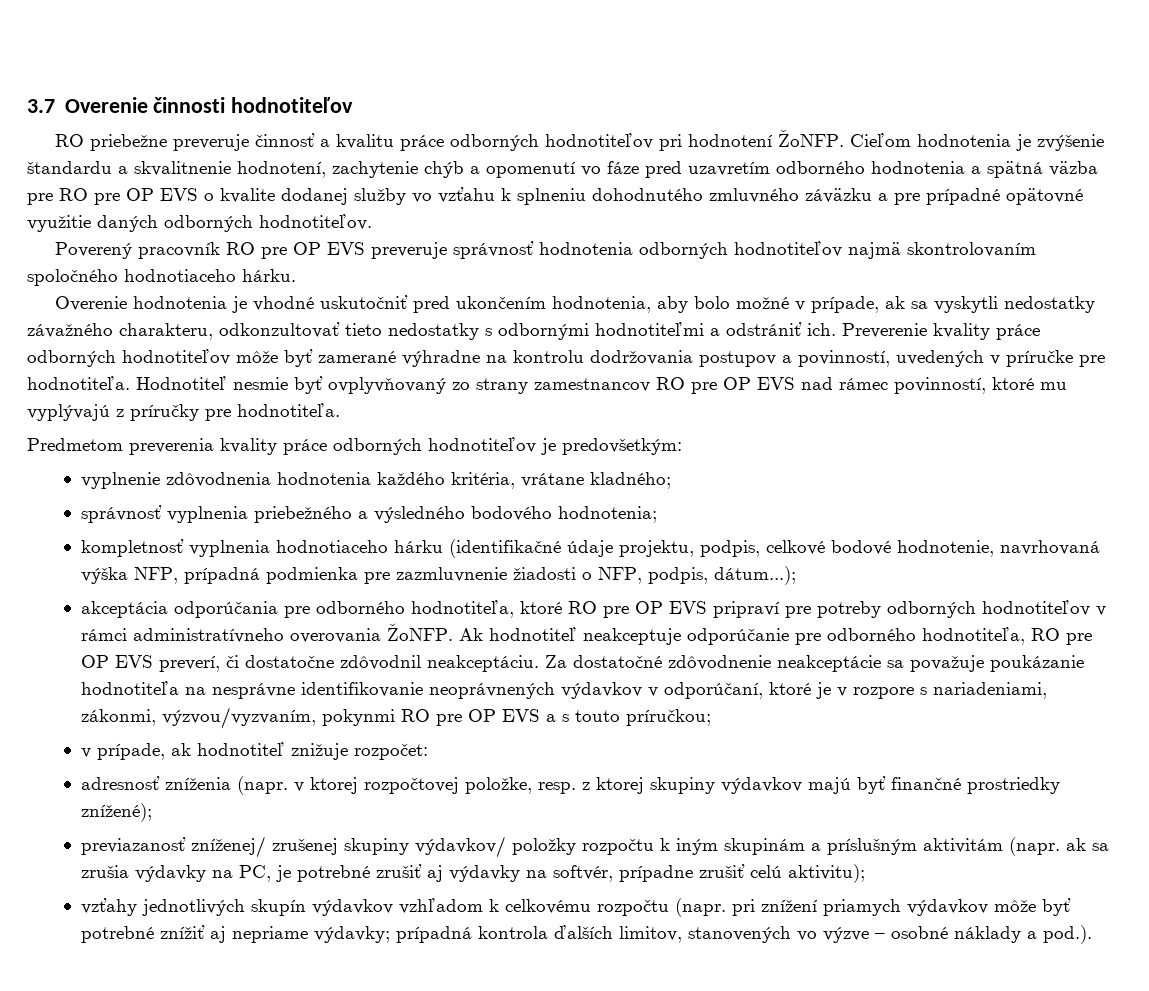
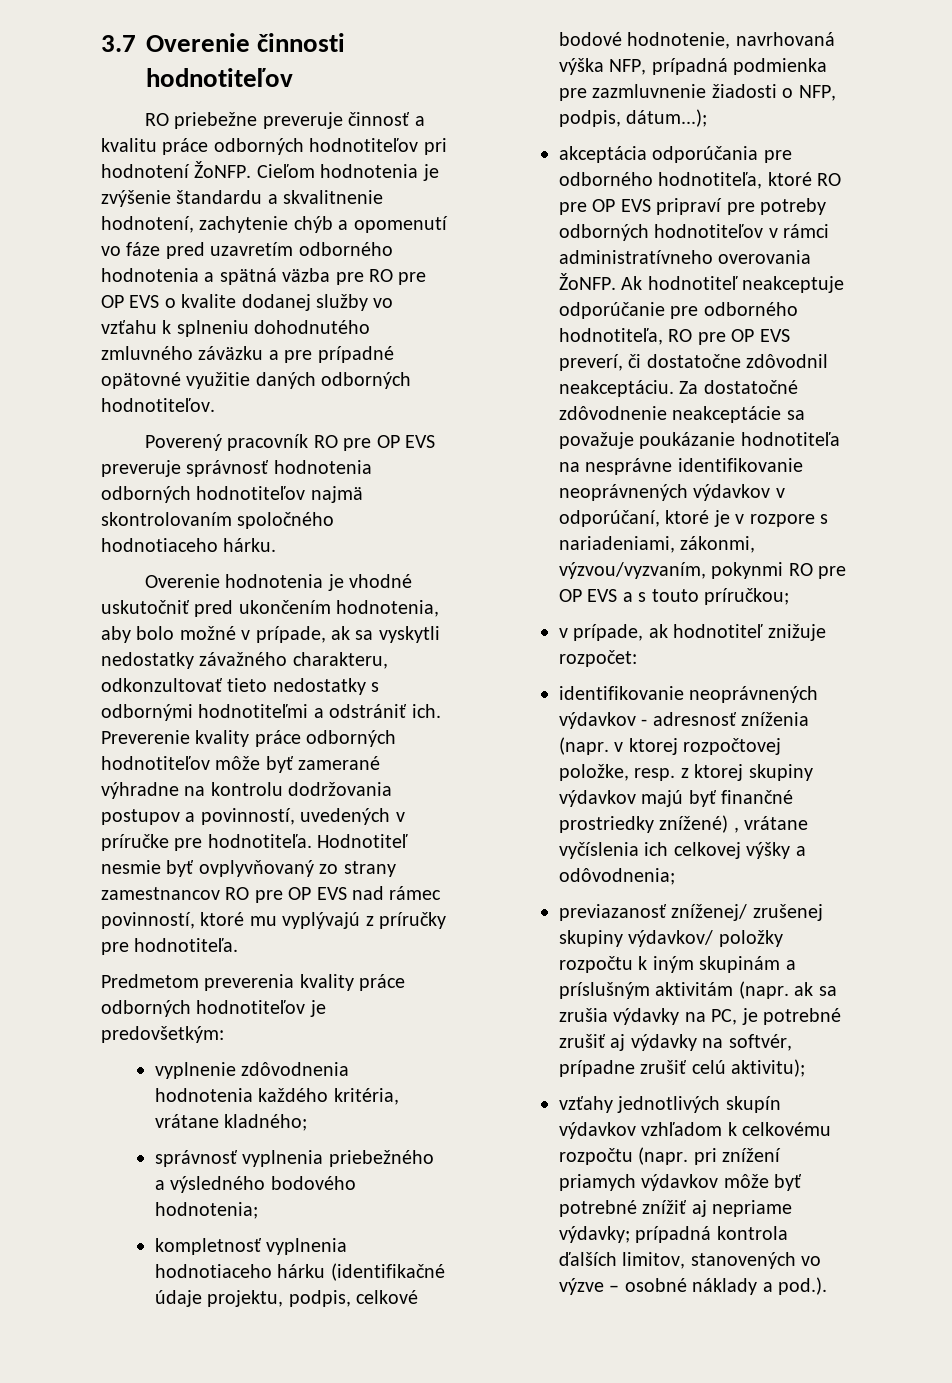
- adresnosť zníženia (napr. v ktorej rozpočtovej položke, resp. z ktorej skupiny výdavkov majú byť finančné prostriedky znížené);
+ identifikovanie neoprávnených výdavkov - adresnosť zníženia (napr. v ktorej rozpočtovej položke, resp. z ktorej skupiny výdavkov majú byť finančné prostriedky znížené) , vrátane vyčíslenia ich celkovej výšky a odôvodnenia;

